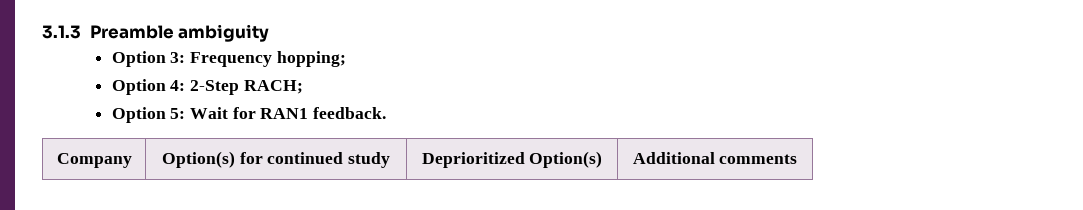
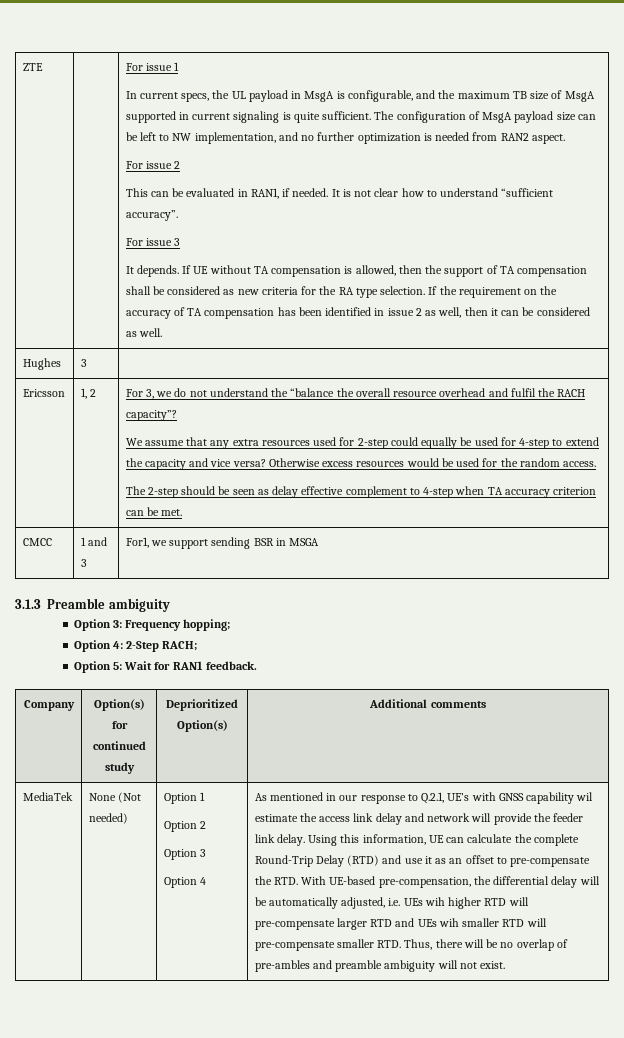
+ ZTE | | For issue 1
+ In current specs, the UL payload in MsgA is configurable, and the maximum TB size of MsgA supported in current signaling is quite sufficient. The configuration of MsgA payload size can be left to NW implementation, and no further optimization is needed from RAN2 aspect.
+ For issue 2
+ This can be evaluated in RAN1, if needed. It is not clear how to understand “sufficient accuracy”.
+ For issue 3
+ It depends. If UE without TA compensation is allowed, then the support of TA compensation shall be considered as new criteria for the RA type selection. If the requirement on the accuracy of TA compensation has been identified in issue 2 as well, then it can be considered as well.
+ Hughes | 3 |
+ Ericsson | 1, 2 | For 3, we do not understand the “balance the overall resource overhead and fulfil the RACH capacity”?
+ We assume that any extra resources used for 2-step could equally be used for 4-step to extend the capacity and vice versa? Otherwise excess resources would be used for the random access.
+ The 2-step should be seen as delay effective complement to 4-step when TA accuracy criterion can be met.
+ CMCC | 1 and 3 | For1, we support sending BSR in MSGA
+ MediaTek | None (Not needed) | Option 1
+ Option 2
+ Option 3
+ Option 4 | As mentioned in our response to Q.2.1, UE’s with GNSS capability wil estimate the access link delay and network will provide the feeder link delay. Using this information, UE can calculate the complete Round-Trip Delay (RTD) and use it as an offset to pre-compensate the RTD. With UE-based pre-compensation, the differential delay will be automatically adjusted, i.e. UEs wih higher RTD will pre-compensate larger RTD and UEs wih smaller RTD will pre-compensate smaller RTD. Thus, there will be no overlap of pre-ambles and preamble ambiguity will not exist.

